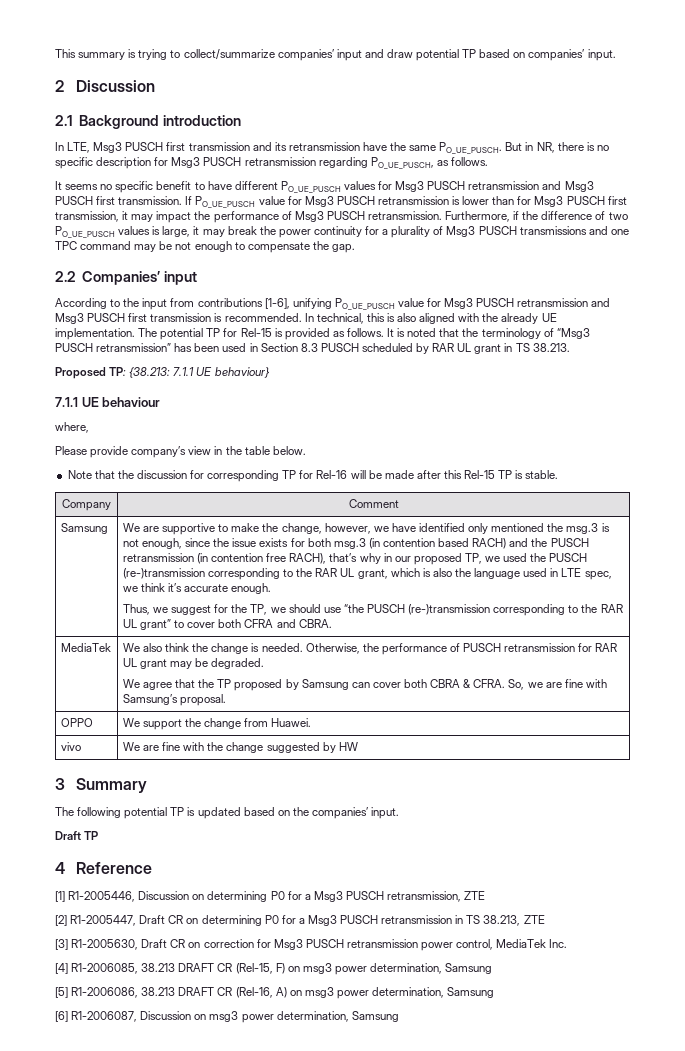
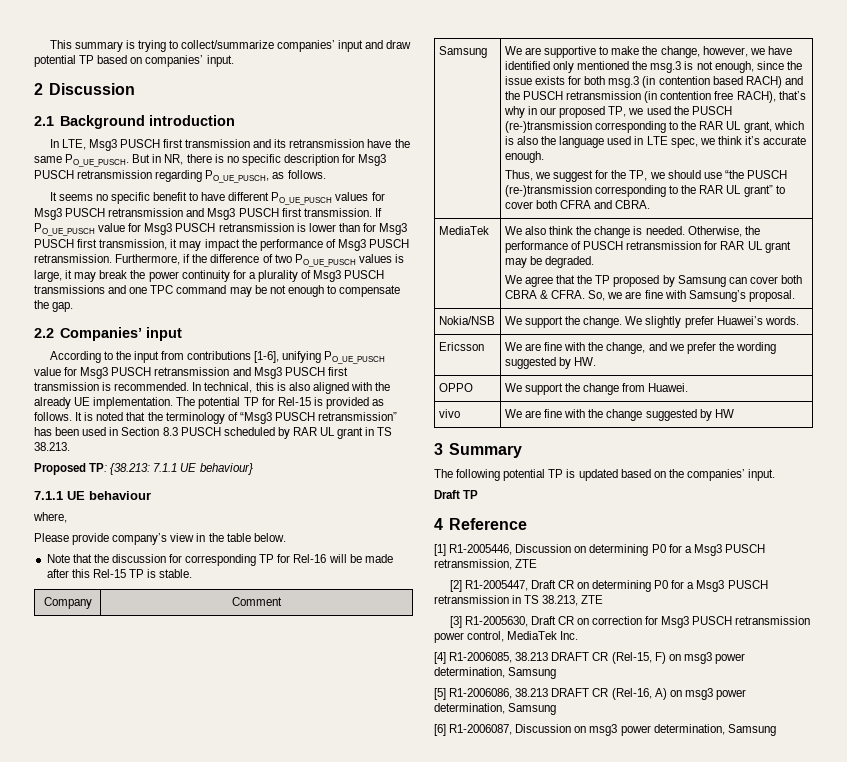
+ Nokia/NSB | We support the change. We slightly prefer Huawei’s words.
+ Ericsson | We are fine with the change, and we prefer the wording suggested by HW.

